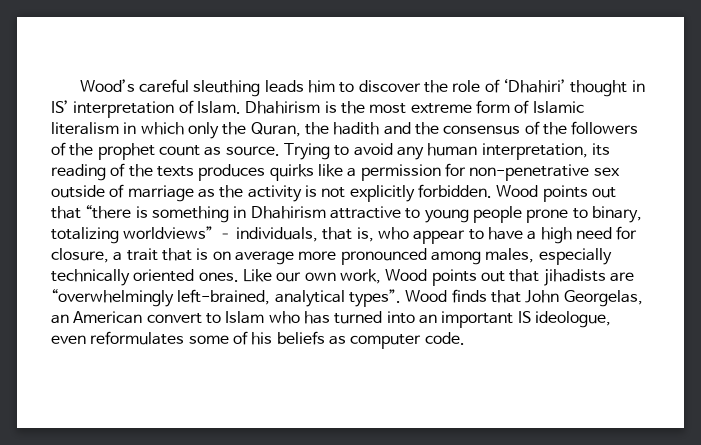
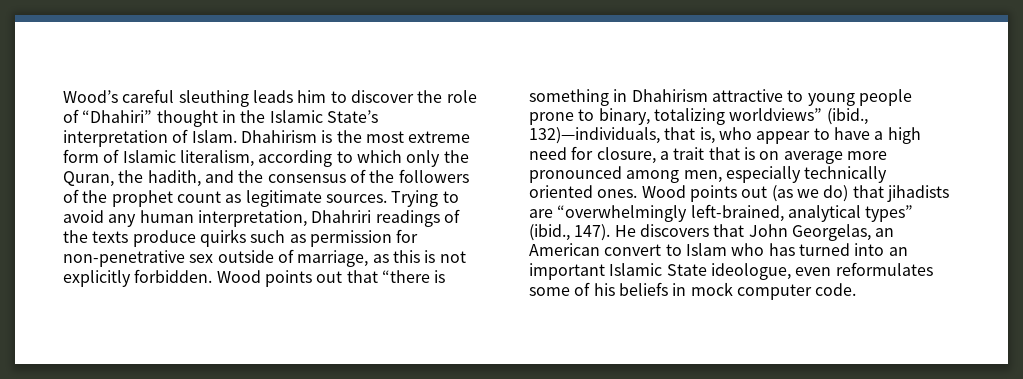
- Wood’s careful sleuthing leads him to discover the role of ‘Dhahiri’ thought in IS’ interpretation of Islam.
+ Wood’s careful sleuthing leads him to discover the role of “Dhahiri” thought in the Islamic State’s interpretation of Islam.
- Dhahirism is the most extreme form of Islamic literalism in which only the Quran, the hadith and the consensus of the followers of the prophet count as source.
+ Dhahirism is the most extreme form of Islamic literalism, according to which only the Quran, the hadith, and the consensus of the followers of the prophet count as legitimate sources.
- Trying to avoid any human interpretation, its reading of the texts produces quirks like a permission for non-penetrative sex outside of marriage as the activity is not explicitly forbidden.
+ Trying to avoid any human interpretation, Dhahriri readings of the texts produce quirks such as permission for non-penetrative sex outside of marriage, as this is not explicitly forbidden.
- Wood points out that “there is something in Dhahirism attractive to young people prone to binary, totalizing worldviews” – individuals, that is, who appear to have a high need for closure, a trait that is on average more pronounced among males, especially technically oriented ones.
+ Wood points out that “there is something in Dhahirism attractive to young people prone to binary, totalizing worldviews” (ibid., 132)—individuals, that is, who appear to have a high need for closure, a trait that is on average more pronounced among men, especially technically oriented ones.
- Like our own work, Wood points out that jihadists are “overwhelmingly left-brained, analytical types”. Wood finds that John Georgelas, an American convert to Islam who has turned into an important IS ideologue, even reformulates some of his beliefs as computer code.
+ Wood points out (as we do) that jihadists are “overwhelmingly left-brained, analytical types” (ibid., 147). He discovers that John Georgelas, an American convert to Islam who has turned into an important Islamic State ideologue, even reformulates some of his beliefs in mock computer code.

